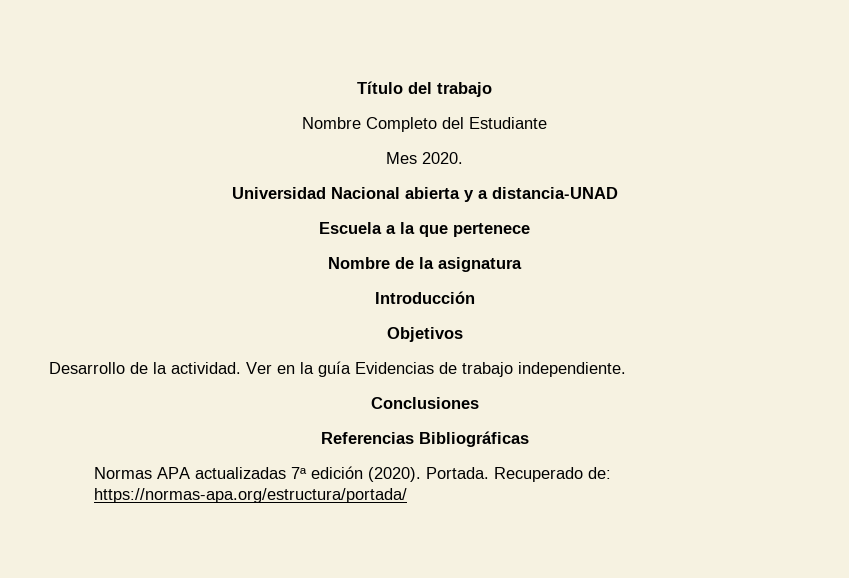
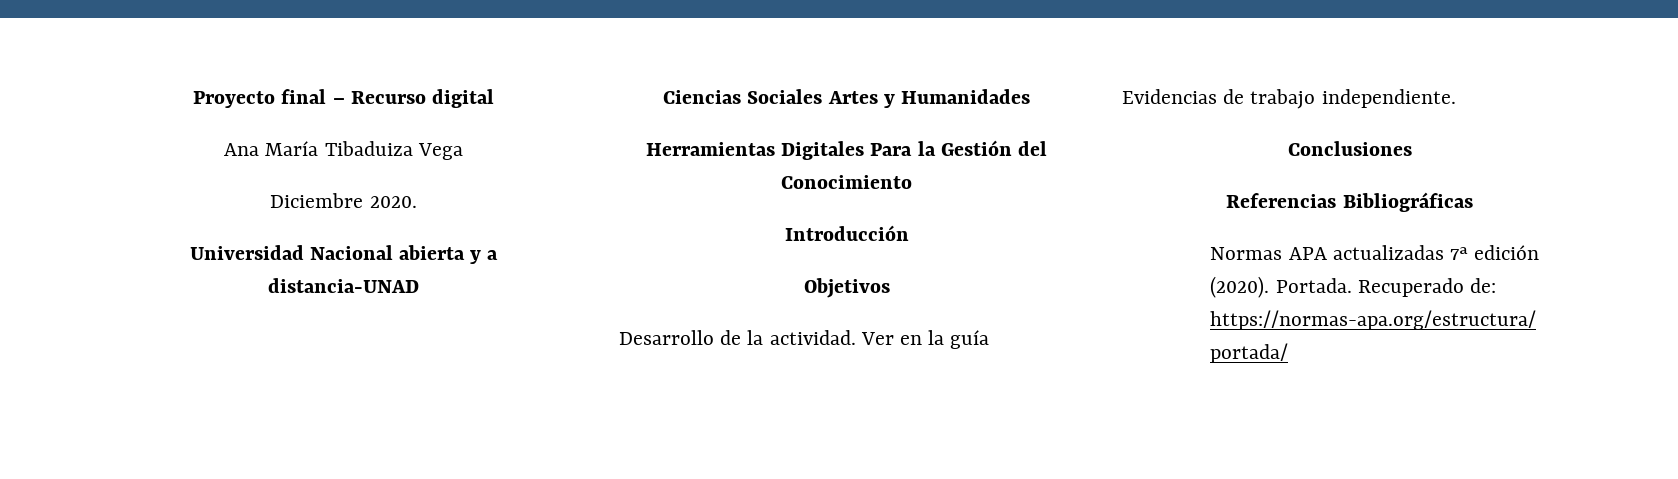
- Título del trabajo
- Nombre Completo del Estudiante
- Mes 2020.
+ Proyecto final – Recurso digital
+ Ana María Tibaduiza Vega
+ Diciembre 2020.
- Escuela a la que pertenece
- Nombre de la asignatura
+ Ciencias Sociales Artes y Humanidades
+ Herramientas Digitales Para la Gestión del Conocimiento

